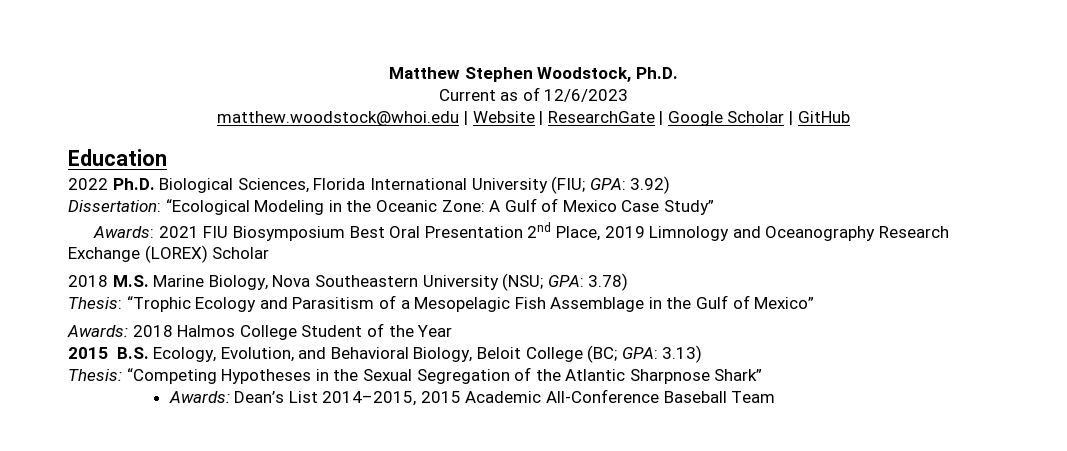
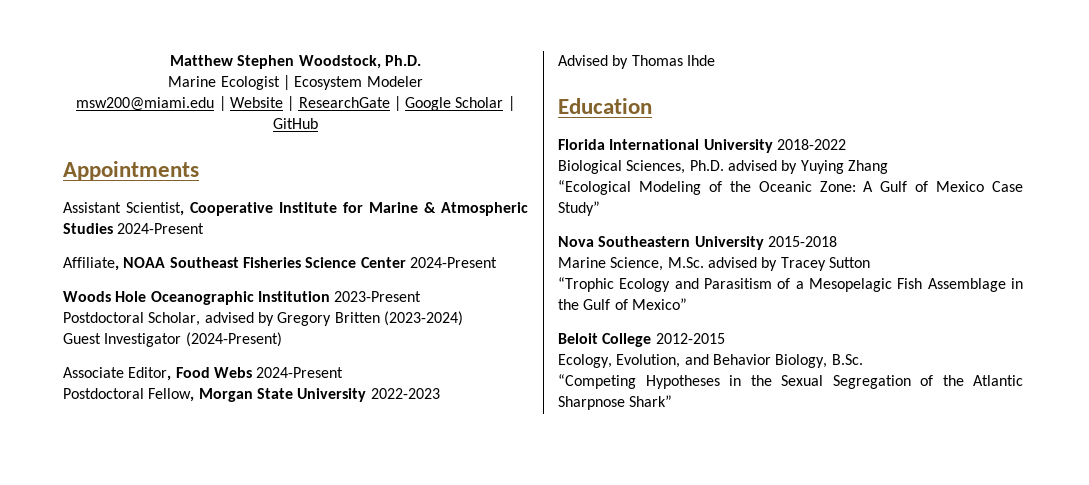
- Current as of 12/6/2023
- matthew.woodstock@whoi.edu | Website | ResearchGate | Google Scholar | GitHub
+ Marine Ecologist | Ecosystem Modeler
+ msw200@miami.edu | Website | ResearchGate | Google Scholar | GitHub
+ Appointments
+ Assistant Scientist, Cooperative Institute for Marine & Atmospheric Studies 2024-Present
+ Affiliate, NOAA Southeast Fisheries Science Center 2024-Present
+ Woods Hole Oceanographic Institution 2023-Present
+ Postdoctoral Scholar, advised by Gregory Britten (2023-2024)
+ Guest Investigator (2024-Present)
+ Associate Editor, Food Webs 2024-Present
+ Postdoctoral Fellow, Morgan State University 2022-2023
+ Advised by Thomas Ihde
  Education
- 2022 Ph.D. Biological Sciences, Florida International University (FIU; GPA: 3.92)
- Dissertation: “Ecological Modeling in the Oceanic Zone: A Gulf of Mexico Case Study”
+ Florida International University 2018-2022
+ Biological Sciences, Ph.D. advised by Yuying Zhang
+ “Ecological Modeling of the Oceanic Zone: A Gulf of Mexico Case Study”
- Awards: 2021 FIU Biosymposium Best Oral Presentation 2nd Place, 2019 Limnology and Oceanography Research Exchange (LOREX) Scholar
- 2018 M.S. Marine Biology, Nova Southeastern University (NSU; GPA: 3.78)
- Thesis: “Trophic Ecology and Parasitism of a Mesopelagic Fish Assemblage in the Gulf of Mexico”
+ Nova Southeastern University 2015-2018
+ Marine Science, M.Sc. advised by Tracey Sutton
+ “Trophic Ecology and Parasitism of a Mesopelagic Fish Assemblage in the Gulf of Mexico”
- Awards: 2018 Halmos College Student of the Year
- 2015 B.S. Ecology, Evolution, and Behavioral Biology, Beloit College (BC; GPA: 3.13)
- Thesis: “Competing Hypotheses in the Sexual Segregation of the Atlantic Sharpnose Shark”
+ Beloit College 2012-2015
+ Ecology, Evolution, and Behavior Biology, B.Sc.
+ “Competing Hypotheses in the Sexual Segregation of the Atlantic Sharpnose Shark”
- Awards: Dean’s List 2014–2015, 2015 Academic All-Conference Baseball Team

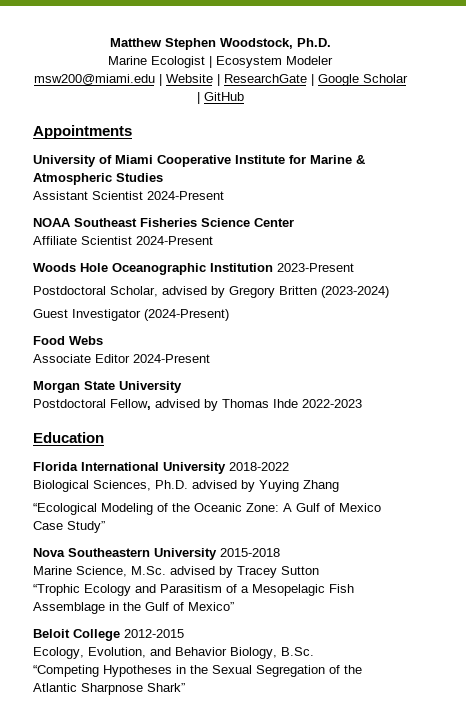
- Assistant Scientist, Cooperative Institute for Marine & Atmospheric Studies 2024-Present
- Affiliate, NOAA Southeast Fisheries Science Center 2024-Present
+ University of Miami Cooperative Institute for Marine & Atmospheric Studies
+ Assistant Scientist 2024-Present
+ NOAA Southeast Fisheries Science Center
+ Affiliate Scientist 2024-Present
- Associate Editor, Food Webs 2024-Present
+ Food Webs
+ Associate Editor 2024-Present
+ Morgan State University
- Postdoctoral Fellow, Morgan State University 2022-2023
- Advised by Thomas Ihde
+ Postdoctoral Fellow, advised by Thomas Ihde 2022-2023

